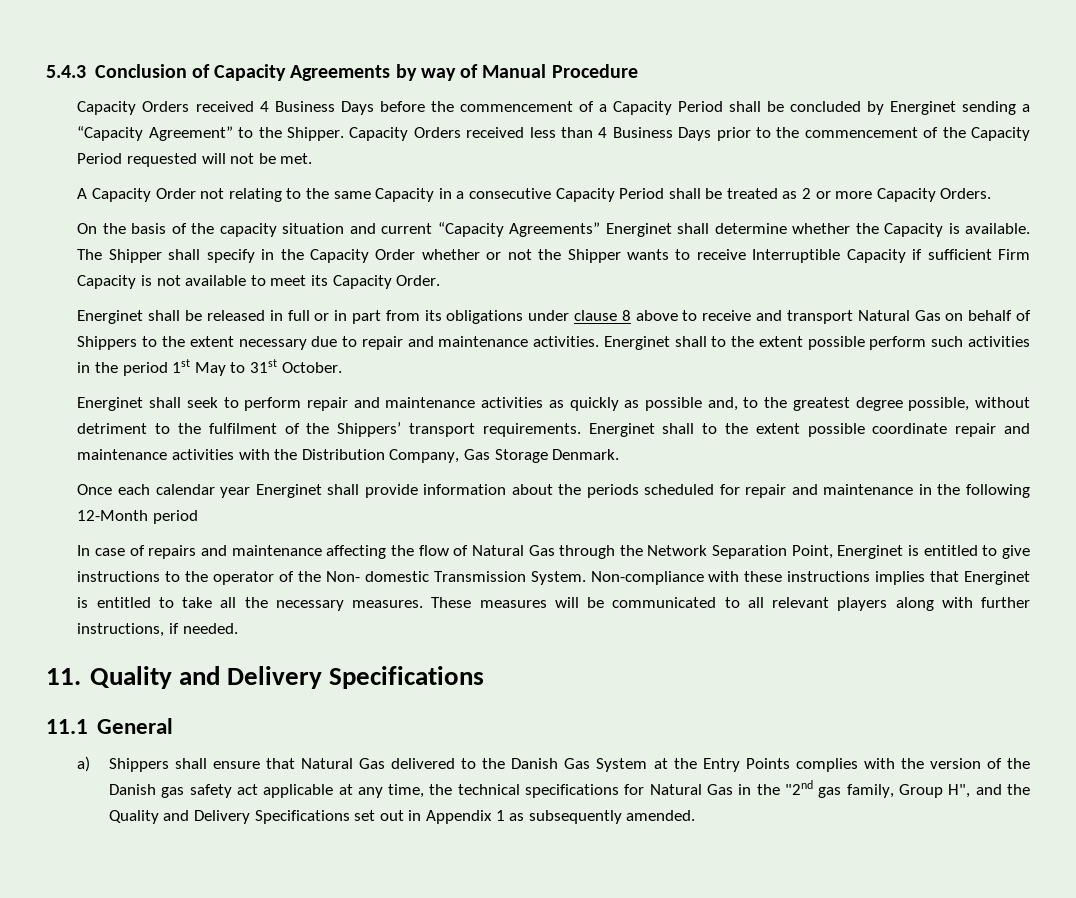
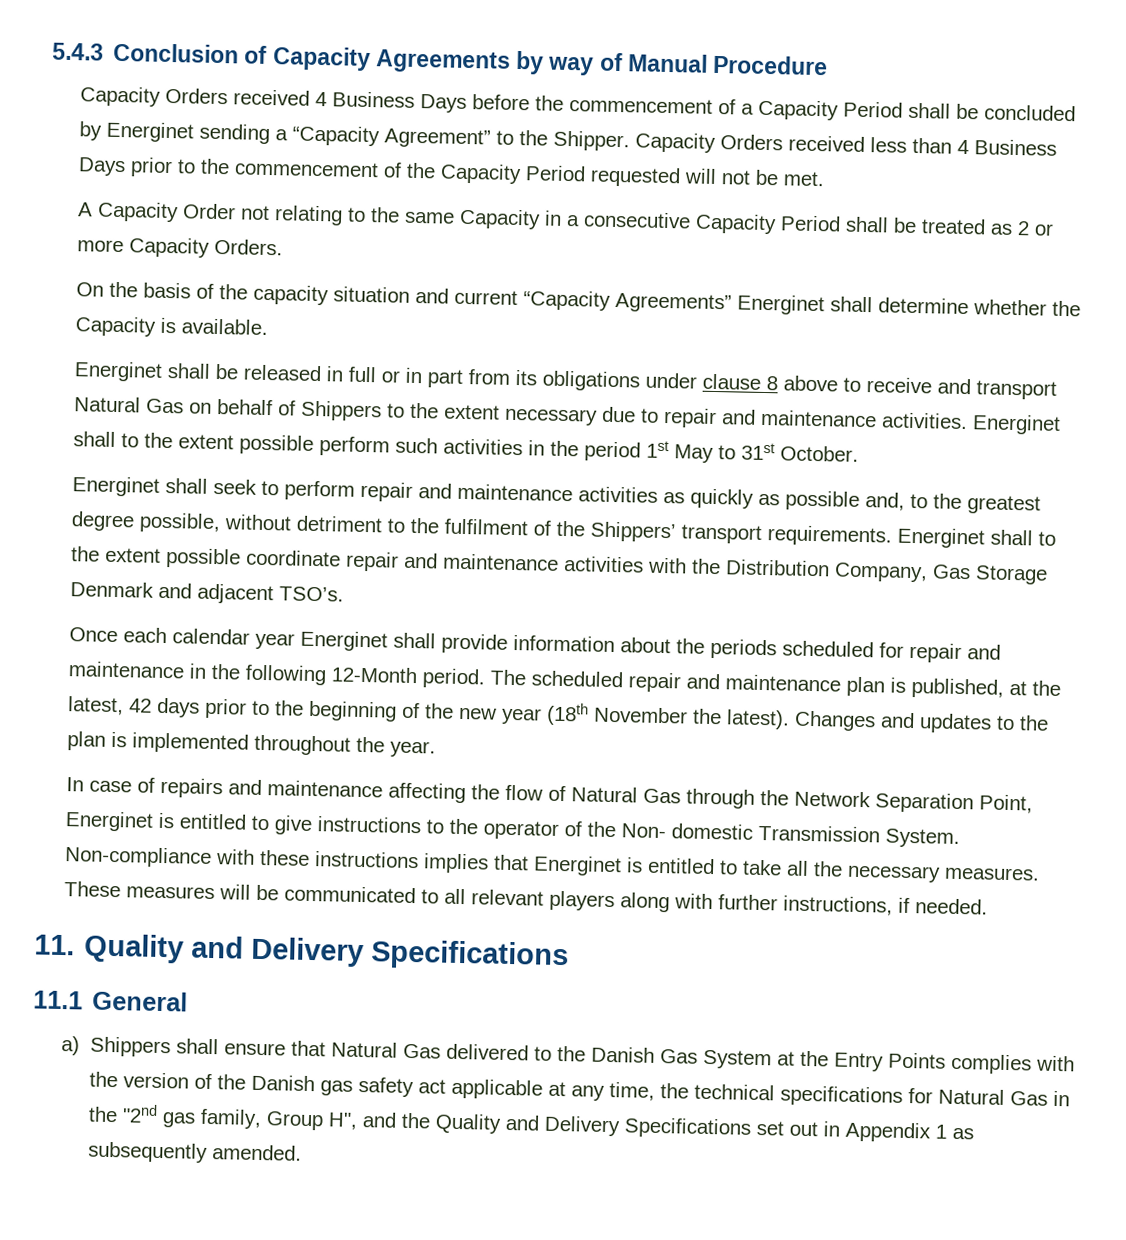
- The Shipper shall specify in the Capacity Order whether or not the Shipper wants to receive Interruptible Capacity if sufficient Firm Capacity is not available to meet its Capacity Order.
- Energinet shall to the extent possible coordinate repair and maintenance activities with the Distribution Company, Gas Storage Denmark.
+ Energinet shall to the extent possible coordinate repair and maintenance activities with the Distribution Company, Gas Storage Denmark and adjacent TSO’s.
- Once each calendar year Energinet shall provide information about the periods scheduled for repair and maintenance in the following 12-Month period
+ Once each calendar year Energinet shall provide information about the periods scheduled for repair and maintenance in the following 12-Month period. The scheduled repair and maintenance plan is published, at the latest, 42 days prior to the beginning of the new year (18th November the latest). Changes and updates to the plan is implemented throughout the year.

